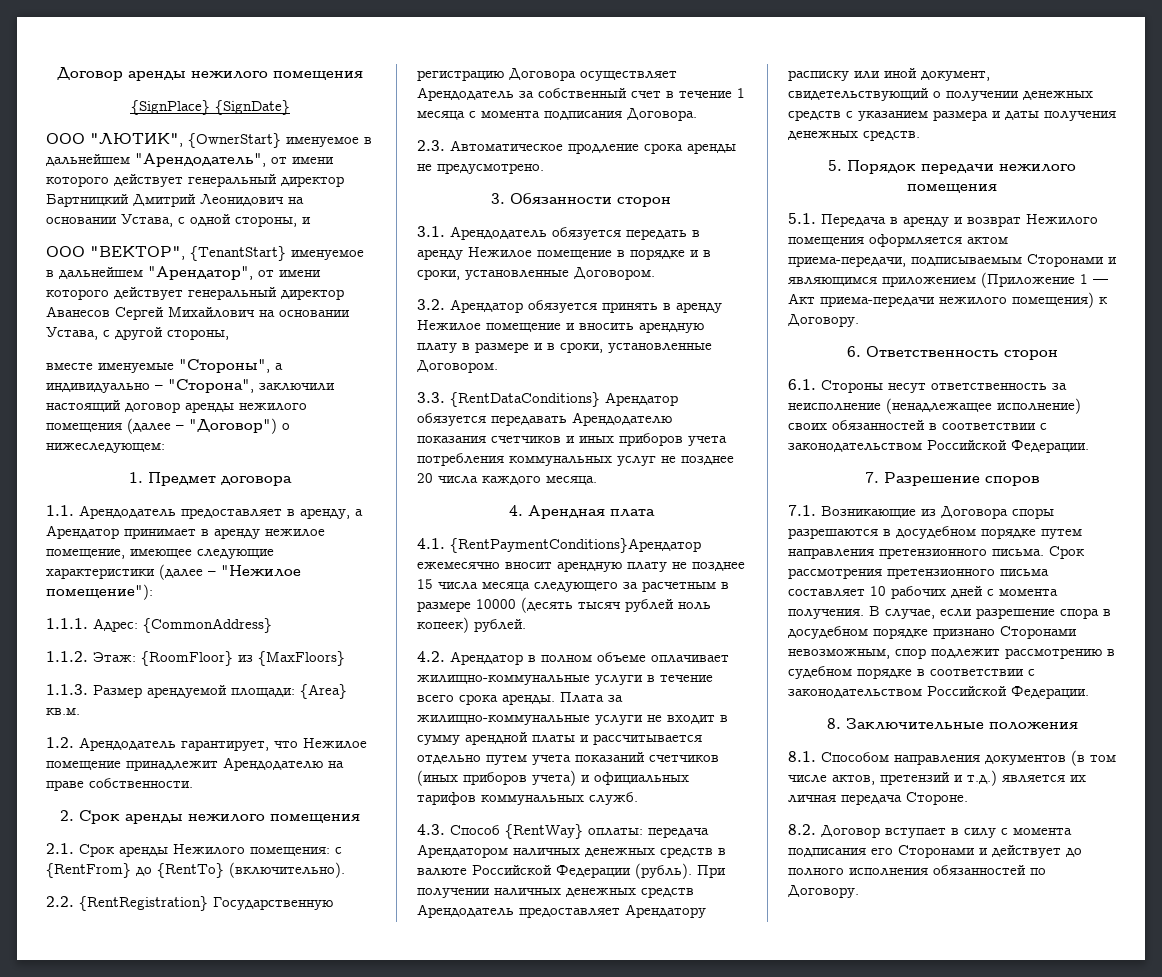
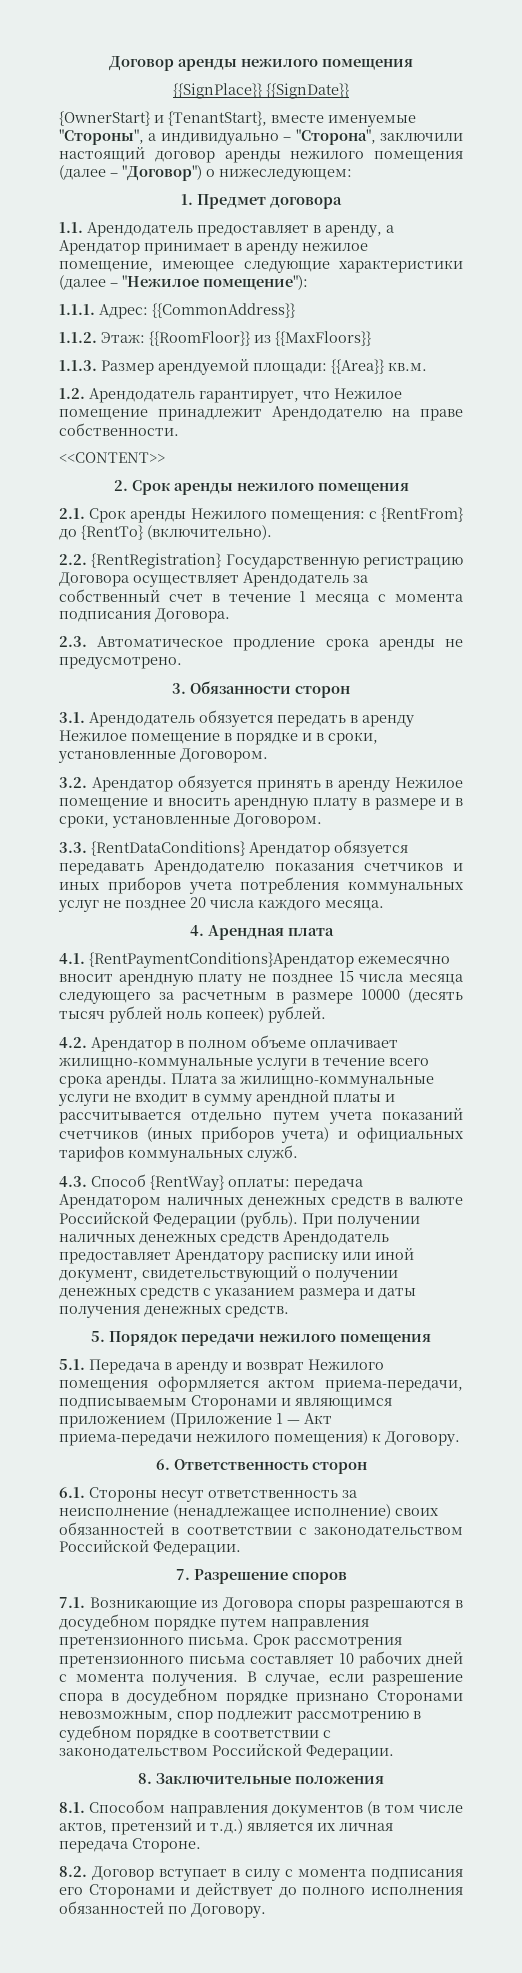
- {SignPlace} {SignDate}
- ООО "ЛЮТИК", {OwnerStart} именуемое в дальнейшем "Арендодатель", от имени которого действует генеральный директор Бартницкий Дмитрий Леонидович на основании Устава, с одной стороны, и
- ООО "ВЕКТОР", {TenantStart} именуемое в дальнейшем "Арендатор", от имени которого действует генеральный директор Аванесов Сергей Михайлович на основании Устава, с другой стороны,
- вместе именуемые "Стороны", а индивидуально – "Сторона", заключили настоящий договор аренды нежилого помещения (далее – "Договор") о нижеследующем:
+ {{SignPlace}} {{SignDate}}
+ {OwnerStart} и {TenantStart}, вместе именуемые "Стороны", а индивидуально – "Сторона", заключили настоящий договор аренды нежилого помещения (далее – "Договор") о нижеследующем:
- 1.1.1. Адрес: {CommonAddress}
+ 1.1.1. Адрес: {{CommonAddress}}
- 1.1.2. Этаж: {RoomFloor} из {MaxFloors}
+ 1.1.2. Этаж: {{RoomFloor}} из {{MaxFloors}}
- 1.1.3. Размер арендуемой площади: {Area} кв.м.
+ 1.1.3. Размер арендуемой площади: {{Area}} кв.м.
+ <<CONTENT>>

